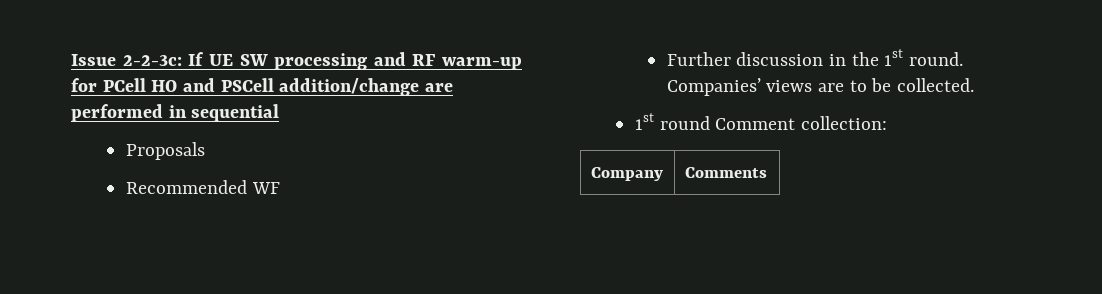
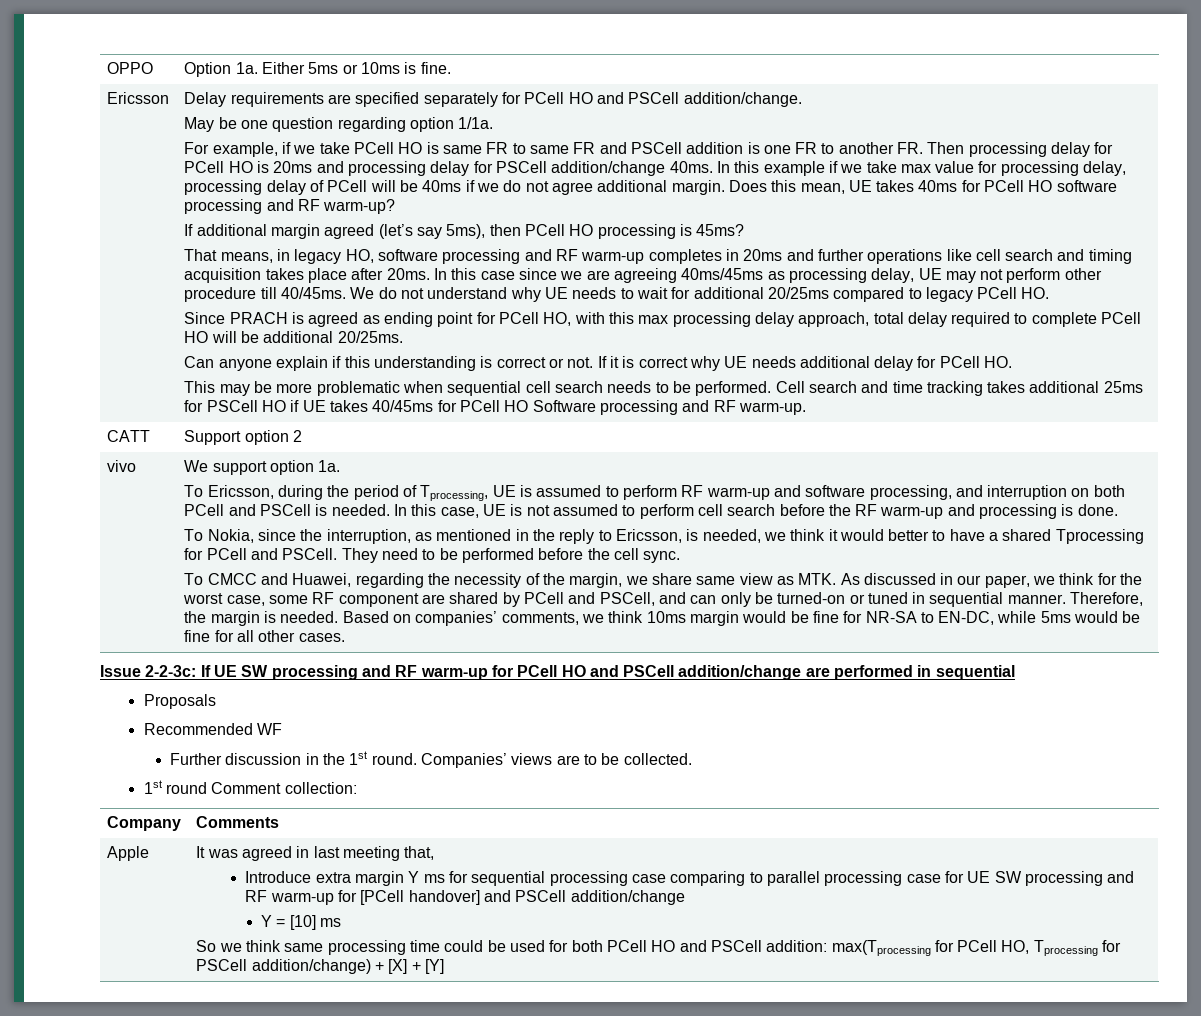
+ OPPO | Option 1a. Either 5ms or 10ms is fine.
+ Ericsson | Delay requirements are specified separately for PCell HO and PSCell addition/change.
+ May be one question regarding option 1/1a.
+ For example, if we take PCell HO is same FR to same FR and PSCell addition is one FR to another FR. Then processing delay for PCell HO is 20ms and processing delay for PSCell addition/change 40ms. In this example if we take max value for processing delay, processing delay of PCell will be 40ms if we do not agree additional margin. Does this mean, UE takes 40ms for PCell HO software processing and RF warm-up?
+ If additional margin agreed (let’s say 5ms), then PCell HO processing is 45ms?
+ That means, in legacy HO, software processing and RF warm-up completes in 20ms and further operations like cell search and timing acquisition takes place after 20ms. In this case since we are agreeing 40ms/45ms as processing delay, UE may not perform other procedure till 40/45ms. We do not understand why UE needs to wait for additional 20/25ms compared to legacy PCell HO.
+ Since PRACH is agreed as ending point for PCell HO, with this max processing delay approach, total delay required to complete PCell HO will be additional 20/25ms.
+ Can anyone explain if this understanding is correct or not. If it is correct why UE needs additional delay for PCell HO.
+ This may be more problematic when sequential cell search needs to be performed. Cell search and time tracking takes additional 25ms for PSCell HO if UE takes 40/45ms for PCell HO Software processing and RF warm-up.
+ CATT | Support option 2
+ vivo | We support option 1a.
+ To Ericsson, during the period of Tprocessing, UE is assumed to perform RF warm-up and software processing, and interruption on both PCell and PSCell is needed. In this case, UE is not assumed to perform cell search before the RF warm-up and processing is done.
+ To Nokia, since the interruption, as mentioned in the reply to Ericsson, is needed, we think it would better to have a shared Tprocessing for PCell and PSCell. They need to be performed before the cell sync.
+ To CMCC and Huawei, regarding the necessity of the margin, we share same view as MTK. As discussed in our paper, we think for the worst case, some RF component are shared by PCell and PSCell, and can only be turned-on or tuned in sequential manner. Therefore, the margin is needed. Based on companies’ comments, we think 10ms margin would be fine for NR-SA to EN-DC, while 5ms would be fine for all other cases.
+ Apple | It was agreed in last meeting that,
+ Introduce extra margin Y ms for sequential processing case comparing to parallel processing case for UE SW processing and RF warm-up for [PCell handover] and PSCell addition/change
+ Y = [10] ms
+ So we think same processing time could be used for both PCell HO and PSCell addition: max(Tprocessing for PCell HO, Tprocessing for PSCell addition/change) + [X] + [Y]

